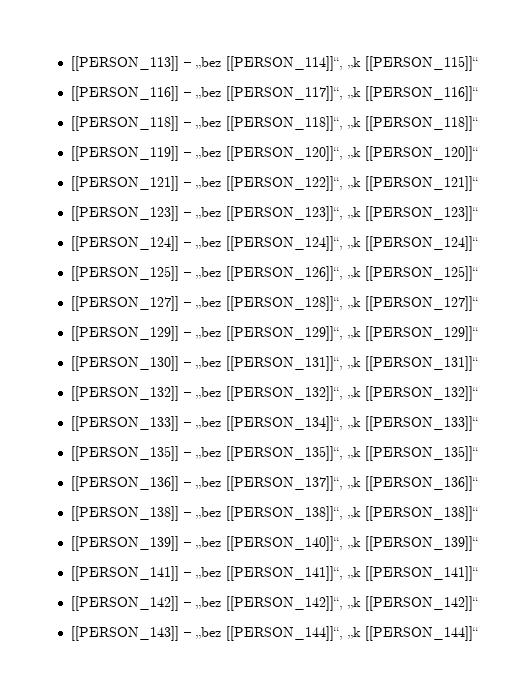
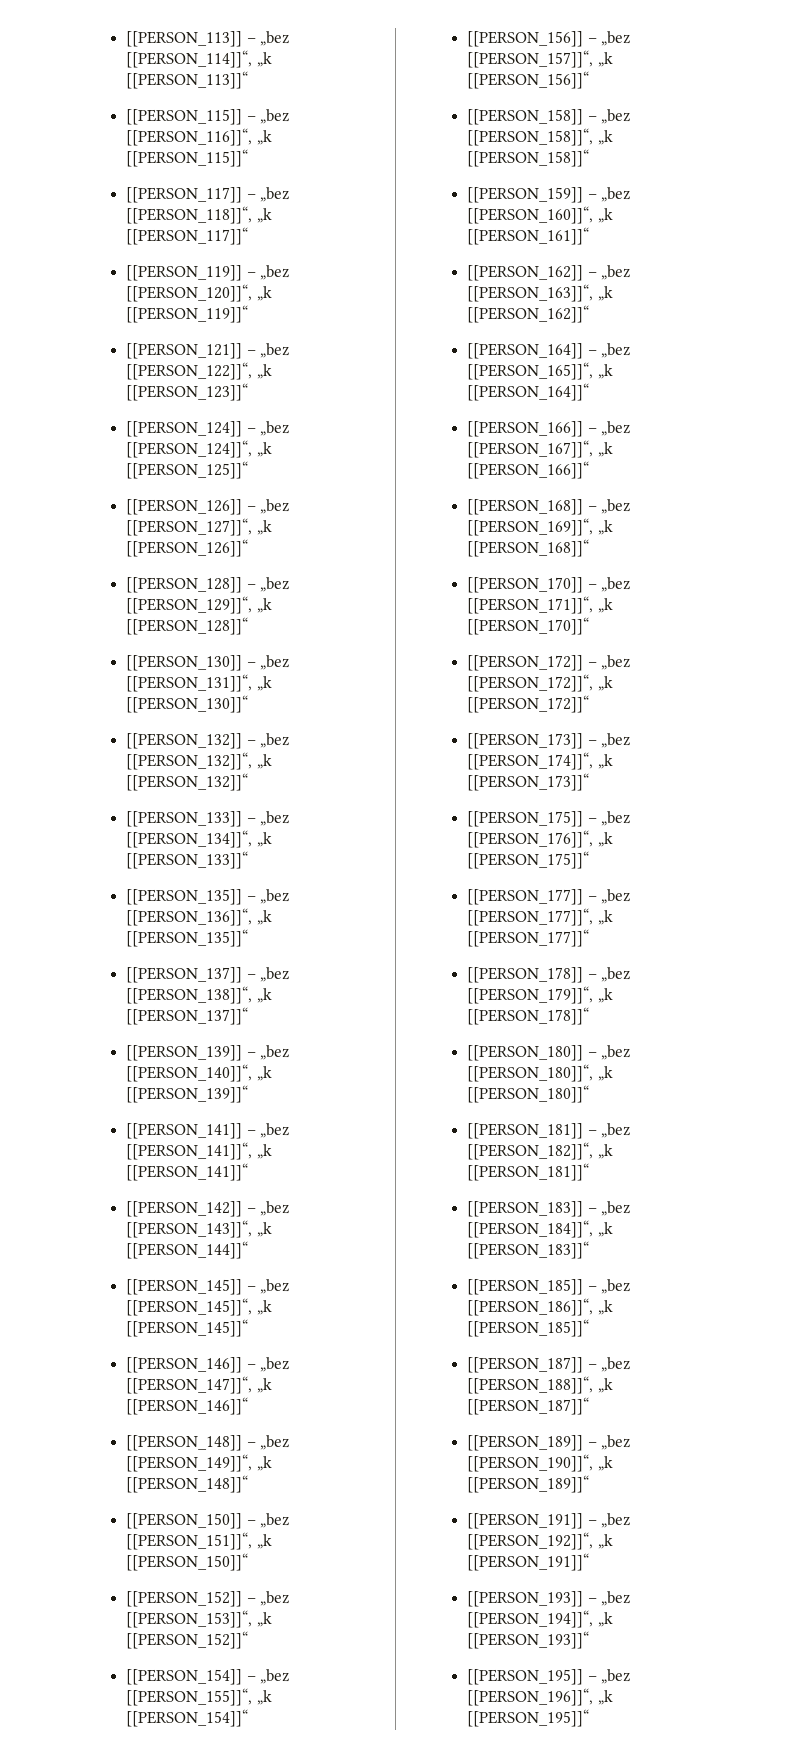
- [[PERSON_113]] – „bez [[PERSON_114]]“, „k [[PERSON_115]]“
- [[PERSON_116]] – „bez [[PERSON_117]]“, „k [[PERSON_116]]“
- [[PERSON_118]] – „bez [[PERSON_118]]“, „k [[PERSON_118]]“
+ [[PERSON_113]] – „bez [[PERSON_114]]“, „k [[PERSON_113]]“
+ [[PERSON_115]] – „bez [[PERSON_116]]“, „k [[PERSON_115]]“
+ [[PERSON_117]] – „bez [[PERSON_118]]“, „k [[PERSON_117]]“
- [[PERSON_119]] – „bez [[PERSON_120]]“, „k [[PERSON_120]]“
+ [[PERSON_119]] – „bez [[PERSON_120]]“, „k [[PERSON_119]]“
- [[PERSON_121]] – „bez [[PERSON_122]]“, „k [[PERSON_121]]“
- [[PERSON_123]] – „bez [[PERSON_123]]“, „k [[PERSON_123]]“
+ [[PERSON_121]] – „bez [[PERSON_122]]“, „k [[PERSON_123]]“
- [[PERSON_124]] – „bez [[PERSON_124]]“, „k [[PERSON_124]]“
- [[PERSON_125]] – „bez [[PERSON_126]]“, „k [[PERSON_125]]“
- [[PERSON_127]] – „bez [[PERSON_128]]“, „k [[PERSON_127]]“
- [[PERSON_129]] – „bez [[PERSON_129]]“, „k [[PERSON_129]]“
+ [[PERSON_124]] – „bez [[PERSON_124]]“, „k [[PERSON_125]]“
+ [[PERSON_126]] – „bez [[PERSON_127]]“, „k [[PERSON_126]]“
+ [[PERSON_128]] – „bez [[PERSON_129]]“, „k [[PERSON_128]]“
- [[PERSON_130]] – „bez [[PERSON_131]]“, „k [[PERSON_131]]“
+ [[PERSON_130]] – „bez [[PERSON_131]]“, „k [[PERSON_130]]“
- [[PERSON_135]] – „bez [[PERSON_135]]“, „k [[PERSON_135]]“
+ [[PERSON_135]] – „bez [[PERSON_136]]“, „k [[PERSON_135]]“
- [[PERSON_136]] – „bez [[PERSON_137]]“, „k [[PERSON_136]]“
- [[PERSON_138]] – „bez [[PERSON_138]]“, „k [[PERSON_138]]“
+ [[PERSON_137]] – „bez [[PERSON_138]]“, „k [[PERSON_137]]“
- [[PERSON_142]] – „bez [[PERSON_142]]“, „k [[PERSON_142]]“
- [[PERSON_143]] – „bez [[PERSON_144]]“, „k [[PERSON_144]]“
+ [[PERSON_142]] – „bez [[PERSON_143]]“, „k [[PERSON_144]]“
+ [[PERSON_145]] – „bez [[PERSON_145]]“, „k [[PERSON_145]]“
+ [[PERSON_146]] – „bez [[PERSON_147]]“, „k [[PERSON_146]]“
+ [[PERSON_148]] – „bez [[PERSON_149]]“, „k [[PERSON_148]]“
+ [[PERSON_150]] – „bez [[PERSON_151]]“, „k [[PERSON_150]]“
+ [[PERSON_152]] – „bez [[PERSON_153]]“, „k [[PERSON_152]]“
+ [[PERSON_154]] – „bez [[PERSON_155]]“, „k [[PERSON_154]]“
+ [[PERSON_156]] – „bez [[PERSON_157]]“, „k [[PERSON_156]]“
+ [[PERSON_158]] – „bez [[PERSON_158]]“, „k [[PERSON_158]]“
+ [[PERSON_159]] – „bez [[PERSON_160]]“, „k [[PERSON_161]]“
+ [[PERSON_162]] – „bez [[PERSON_163]]“, „k [[PERSON_162]]“
+ [[PERSON_164]] – „bez [[PERSON_165]]“, „k [[PERSON_164]]“
+ [[PERSON_166]] – „bez [[PERSON_167]]“, „k [[PERSON_166]]“
+ [[PERSON_168]] – „bez [[PERSON_169]]“, „k [[PERSON_168]]“
+ [[PERSON_170]] – „bez [[PERSON_171]]“, „k [[PERSON_170]]“
+ [[PERSON_172]] – „bez [[PERSON_172]]“, „k [[PERSON_172]]“
+ [[PERSON_173]] – „bez [[PERSON_174]]“, „k [[PERSON_173]]“
+ [[PERSON_175]] – „bez [[PERSON_176]]“, „k [[PERSON_175]]“
+ [[PERSON_177]] – „bez [[PERSON_177]]“, „k [[PERSON_177]]“
+ [[PERSON_178]] – „bez [[PERSON_179]]“, „k [[PERSON_178]]“
+ [[PERSON_180]] – „bez [[PERSON_180]]“, „k [[PERSON_180]]“
+ [[PERSON_181]] – „bez [[PERSON_182]]“, „k [[PERSON_181]]“
+ [[PERSON_183]] – „bez [[PERSON_184]]“, „k [[PERSON_183]]“
+ [[PERSON_185]] – „bez [[PERSON_186]]“, „k [[PERSON_185]]“
+ [[PERSON_187]] – „bez [[PERSON_188]]“, „k [[PERSON_187]]“
+ [[PERSON_189]] – „bez [[PERSON_190]]“, „k [[PERSON_189]]“
+ [[PERSON_191]] – „bez [[PERSON_192]]“, „k [[PERSON_191]]“
+ [[PERSON_193]] – „bez [[PERSON_194]]“, „k [[PERSON_193]]“
+ [[PERSON_195]] – „bez [[PERSON_196]]“, „k [[PERSON_195]]“

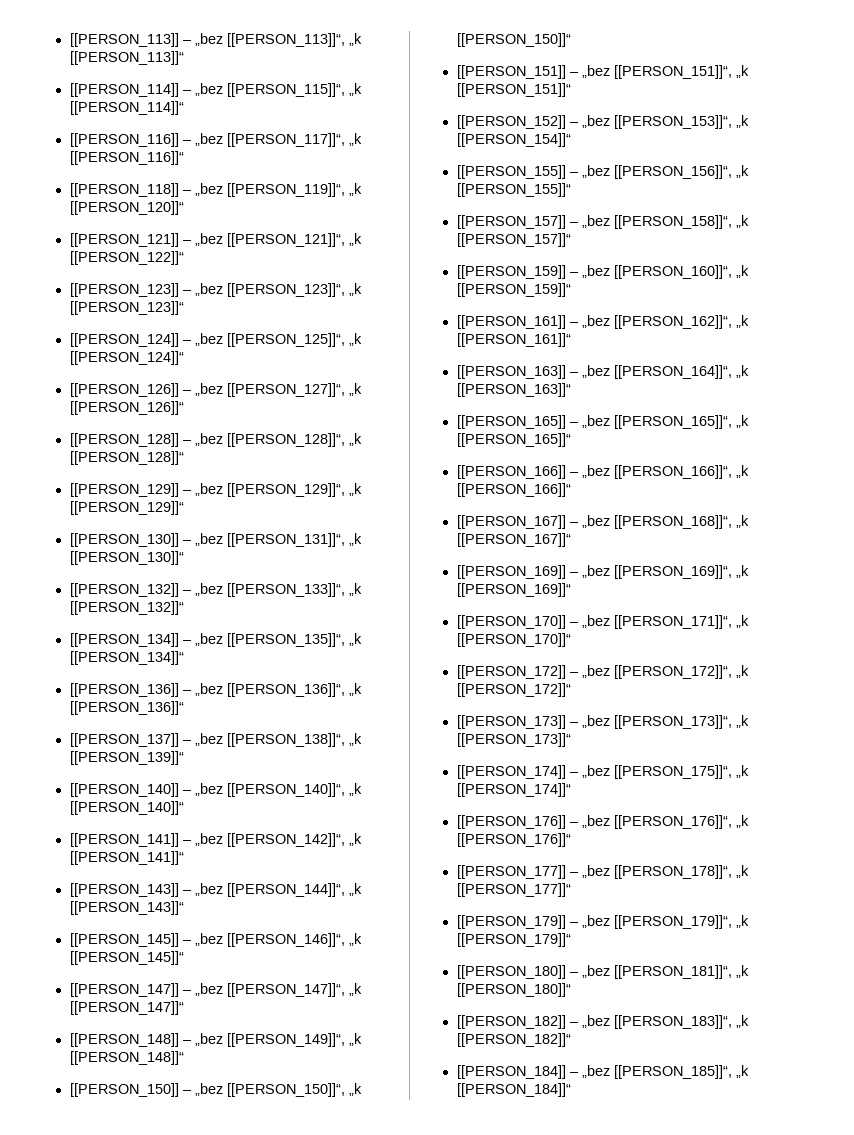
- [[PERSON_113]] – „bez [[PERSON_114]]“, „k [[PERSON_113]]“
+ [[PERSON_113]] – „bez [[PERSON_113]]“, „k [[PERSON_113]]“
- [[PERSON_115]] – „bez [[PERSON_116]]“, „k [[PERSON_115]]“
- [[PERSON_117]] – „bez [[PERSON_118]]“, „k [[PERSON_117]]“
- [[PERSON_119]] – „bez [[PERSON_120]]“, „k [[PERSON_119]]“
- [[PERSON_121]] – „bez [[PERSON_122]]“, „k [[PERSON_123]]“
+ [[PERSON_114]] – „bez [[PERSON_115]]“, „k [[PERSON_114]]“
+ [[PERSON_116]] – „bez [[PERSON_117]]“, „k [[PERSON_116]]“
+ [[PERSON_118]] – „bez [[PERSON_119]]“, „k [[PERSON_120]]“
+ [[PERSON_121]] – „bez [[PERSON_121]]“, „k [[PERSON_122]]“
+ [[PERSON_123]] – „bez [[PERSON_123]]“, „k [[PERSON_123]]“
- [[PERSON_124]] – „bez [[PERSON_124]]“, „k [[PERSON_125]]“
+ [[PERSON_124]] – „bez [[PERSON_125]]“, „k [[PERSON_124]]“
- [[PERSON_128]] – „bez [[PERSON_129]]“, „k [[PERSON_128]]“
+ [[PERSON_128]] – „bez [[PERSON_128]]“, „k [[PERSON_128]]“
+ [[PERSON_129]] – „bez [[PERSON_129]]“, „k [[PERSON_129]]“
- [[PERSON_132]] – „bez [[PERSON_132]]“, „k [[PERSON_132]]“
+ [[PERSON_132]] – „bez [[PERSON_133]]“, „k [[PERSON_132]]“
- [[PERSON_133]] – „bez [[PERSON_134]]“, „k [[PERSON_133]]“
- [[PERSON_135]] – „bez [[PERSON_136]]“, „k [[PERSON_135]]“
+ [[PERSON_134]] – „bez [[PERSON_135]]“, „k [[PERSON_134]]“
+ [[PERSON_136]] – „bez [[PERSON_136]]“, „k [[PERSON_136]]“
- [[PERSON_137]] – „bez [[PERSON_138]]“, „k [[PERSON_137]]“
- [[PERSON_139]] – „bez [[PERSON_140]]“, „k [[PERSON_139]]“
+ [[PERSON_137]] – „bez [[PERSON_138]]“, „k [[PERSON_139]]“
+ [[PERSON_140]] – „bez [[PERSON_140]]“, „k [[PERSON_140]]“
- [[PERSON_141]] – „bez [[PERSON_141]]“, „k [[PERSON_141]]“
+ [[PERSON_141]] – „bez [[PERSON_142]]“, „k [[PERSON_141]]“
- [[PERSON_142]] – „bez [[PERSON_143]]“, „k [[PERSON_144]]“
+ [[PERSON_143]] – „bez [[PERSON_144]]“, „k [[PERSON_143]]“
- [[PERSON_145]] – „bez [[PERSON_145]]“, „k [[PERSON_145]]“
+ [[PERSON_145]] – „bez [[PERSON_146]]“, „k [[PERSON_145]]“
- [[PERSON_146]] – „bez [[PERSON_147]]“, „k [[PERSON_146]]“
+ [[PERSON_147]] – „bez [[PERSON_147]]“, „k [[PERSON_147]]“
- [[PERSON_150]] – „bez [[PERSON_151]]“, „k [[PERSON_150]]“
+ [[PERSON_150]] – „bez [[PERSON_150]]“, „k [[PERSON_150]]“
+ [[PERSON_151]] – „bez [[PERSON_151]]“, „k [[PERSON_151]]“
- [[PERSON_152]] – „bez [[PERSON_153]]“, „k [[PERSON_152]]“
- [[PERSON_154]] – „bez [[PERSON_155]]“, „k [[PERSON_154]]“
- [[PERSON_156]] – „bez [[PERSON_157]]“, „k [[PERSON_156]]“
- [[PERSON_158]] – „bez [[PERSON_158]]“, „k [[PERSON_158]]“
+ [[PERSON_152]] – „bez [[PERSON_153]]“, „k [[PERSON_154]]“
+ [[PERSON_155]] – „bez [[PERSON_156]]“, „k [[PERSON_155]]“
+ [[PERSON_157]] – „bez [[PERSON_158]]“, „k [[PERSON_157]]“
- [[PERSON_159]] – „bez [[PERSON_160]]“, „k [[PERSON_161]]“
+ [[PERSON_159]] – „bez [[PERSON_160]]“, „k [[PERSON_159]]“
+ [[PERSON_161]] – „bez [[PERSON_162]]“, „k [[PERSON_161]]“
- [[PERSON_162]] – „bez [[PERSON_163]]“, „k [[PERSON_162]]“
- [[PERSON_164]] – „bez [[PERSON_165]]“, „k [[PERSON_164]]“
+ [[PERSON_163]] – „bez [[PERSON_164]]“, „k [[PERSON_163]]“
+ [[PERSON_165]] – „bez [[PERSON_165]]“, „k [[PERSON_165]]“
- [[PERSON_166]] – „bez [[PERSON_167]]“, „k [[PERSON_166]]“
+ [[PERSON_166]] – „bez [[PERSON_166]]“, „k [[PERSON_166]]“
- [[PERSON_168]] – „bez [[PERSON_169]]“, „k [[PERSON_168]]“
+ [[PERSON_167]] – „bez [[PERSON_168]]“, „k [[PERSON_167]]“
+ [[PERSON_169]] – „bez [[PERSON_169]]“, „k [[PERSON_169]]“
- [[PERSON_173]] – „bez [[PERSON_174]]“, „k [[PERSON_173]]“
+ [[PERSON_173]] – „bez [[PERSON_173]]“, „k [[PERSON_173]]“
- [[PERSON_175]] – „bez [[PERSON_176]]“, „k [[PERSON_175]]“
+ [[PERSON_174]] – „bez [[PERSON_175]]“, „k [[PERSON_174]]“
+ [[PERSON_176]] – „bez [[PERSON_176]]“, „k [[PERSON_176]]“
- [[PERSON_177]] – „bez [[PERSON_177]]“, „k [[PERSON_177]]“
+ [[PERSON_177]] – „bez [[PERSON_178]]“, „k [[PERSON_177]]“
- [[PERSON_178]] – „bez [[PERSON_179]]“, „k [[PERSON_178]]“
+ [[PERSON_179]] – „bez [[PERSON_179]]“, „k [[PERSON_179]]“
- [[PERSON_180]] – „bez [[PERSON_180]]“, „k [[PERSON_180]]“
+ [[PERSON_180]] – „bez [[PERSON_181]]“, „k [[PERSON_180]]“
- [[PERSON_181]] – „bez [[PERSON_182]]“, „k [[PERSON_181]]“
- [[PERSON_183]] – „bez [[PERSON_184]]“, „k [[PERSON_183]]“
- [[PERSON_185]] – „bez [[PERSON_186]]“, „k [[PERSON_185]]“
- [[PERSON_187]] – „bez [[PERSON_188]]“, „k [[PERSON_187]]“
- [[PERSON_189]] – „bez [[PERSON_190]]“, „k [[PERSON_189]]“
- [[PERSON_191]] – „bez [[PERSON_192]]“, „k [[PERSON_191]]“
- [[PERSON_193]] – „bez [[PERSON_194]]“, „k [[PERSON_193]]“
- [[PERSON_195]] – „bez [[PERSON_196]]“, „k [[PERSON_195]]“
+ [[PERSON_182]] – „bez [[PERSON_183]]“, „k [[PERSON_182]]“
+ [[PERSON_184]] – „bez [[PERSON_185]]“, „k [[PERSON_184]]“

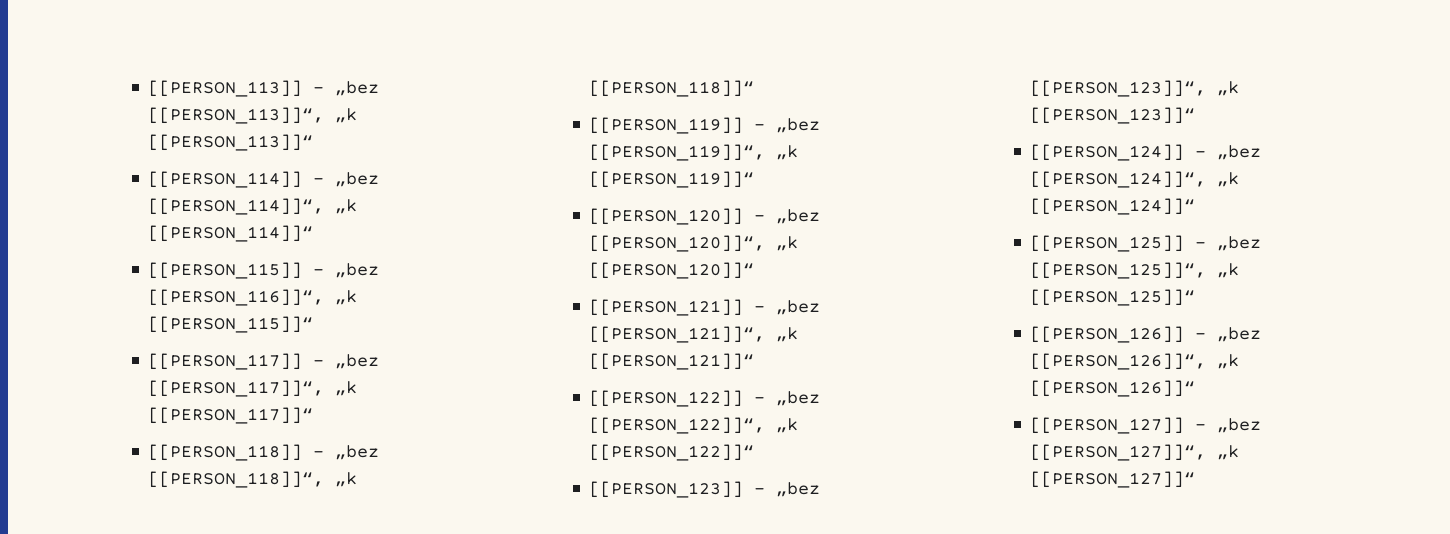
- [[PERSON_114]] – „bez [[PERSON_115]]“, „k [[PERSON_114]]“
+ [[PERSON_114]] – „bez [[PERSON_114]]“, „k [[PERSON_114]]“
- [[PERSON_116]] – „bez [[PERSON_117]]“, „k [[PERSON_116]]“
+ [[PERSON_115]] – „bez [[PERSON_116]]“, „k [[PERSON_115]]“
+ [[PERSON_117]] – „bez [[PERSON_117]]“, „k [[PERSON_117]]“
- [[PERSON_118]] – „bez [[PERSON_119]]“, „k [[PERSON_120]]“
+ [[PERSON_118]] – „bez [[PERSON_118]]“, „k [[PERSON_118]]“
+ [[PERSON_119]] – „bez [[PERSON_119]]“, „k [[PERSON_119]]“
+ [[PERSON_120]] – „bez [[PERSON_120]]“, „k [[PERSON_120]]“
- [[PERSON_121]] – „bez [[PERSON_121]]“, „k [[PERSON_122]]“
+ [[PERSON_121]] – „bez [[PERSON_121]]“, „k [[PERSON_121]]“
+ [[PERSON_122]] – „bez [[PERSON_122]]“, „k [[PERSON_122]]“
- [[PERSON_124]] – „bez [[PERSON_125]]“, „k [[PERSON_124]]“
+ [[PERSON_124]] – „bez [[PERSON_124]]“, „k [[PERSON_124]]“
+ [[PERSON_125]] – „bez [[PERSON_125]]“, „k [[PERSON_125]]“
- [[PERSON_126]] – „bez [[PERSON_127]]“, „k [[PERSON_126]]“
+ [[PERSON_126]] – „bez [[PERSON_126]]“, „k [[PERSON_126]]“
- [[PERSON_128]] – „bez [[PERSON_128]]“, „k [[PERSON_128]]“
- [[PERSON_129]] – „bez [[PERSON_129]]“, „k [[PERSON_129]]“
- [[PERSON_130]] – „bez [[PERSON_131]]“, „k [[PERSON_130]]“
- [[PERSON_132]] – „bez [[PERSON_133]]“, „k [[PERSON_132]]“
- [[PERSON_134]] – „bez [[PERSON_135]]“, „k [[PERSON_134]]“
- [[PERSON_136]] – „bez [[PERSON_136]]“, „k [[PERSON_136]]“
- [[PERSON_137]] – „bez [[PERSON_138]]“, „k [[PERSON_139]]“
- [[PERSON_140]] – „bez [[PERSON_140]]“, „k [[PERSON_140]]“
- [[PERSON_141]] – „bez [[PERSON_142]]“, „k [[PERSON_141]]“
- [[PERSON_143]] – „bez [[PERSON_144]]“, „k [[PERSON_143]]“
- [[PERSON_145]] – „bez [[PERSON_146]]“, „k [[PERSON_145]]“
- [[PERSON_147]] – „bez [[PERSON_147]]“, „k [[PERSON_147]]“
- [[PERSON_148]] – „bez [[PERSON_149]]“, „k [[PERSON_148]]“
- [[PERSON_150]] – „bez [[PERSON_150]]“, „k [[PERSON_150]]“
- [[PERSON_151]] – „bez [[PERSON_151]]“, „k [[PERSON_151]]“
- [[PERSON_152]] – „bez [[PERSON_153]]“, „k [[PERSON_154]]“
- [[PERSON_155]] – „bez [[PERSON_156]]“, „k [[PERSON_155]]“
- [[PERSON_157]] – „bez [[PERSON_158]]“, „k [[PERSON_157]]“
- [[PERSON_159]] – „bez [[PERSON_160]]“, „k [[PERSON_159]]“
- [[PERSON_161]] – „bez [[PERSON_162]]“, „k [[PERSON_161]]“
- [[PERSON_163]] – „bez [[PERSON_164]]“, „k [[PERSON_163]]“
- [[PERSON_165]] – „bez [[PERSON_165]]“, „k [[PERSON_165]]“
- [[PERSON_166]] – „bez [[PERSON_166]]“, „k [[PERSON_166]]“
- [[PERSON_167]] – „bez [[PERSON_168]]“, „k [[PERSON_167]]“
- [[PERSON_169]] – „bez [[PERSON_169]]“, „k [[PERSON_169]]“
- [[PERSON_170]] – „bez [[PERSON_171]]“, „k [[PERSON_170]]“
- [[PERSON_172]] – „bez [[PERSON_172]]“, „k [[PERSON_172]]“
- [[PERSON_173]] – „bez [[PERSON_173]]“, „k [[PERSON_173]]“
- [[PERSON_174]] – „bez [[PERSON_175]]“, „k [[PERSON_174]]“
- [[PERSON_176]] – „bez [[PERSON_176]]“, „k [[PERSON_176]]“
- [[PERSON_177]] – „bez [[PERSON_178]]“, „k [[PERSON_177]]“
- [[PERSON_179]] – „bez [[PERSON_179]]“, „k [[PERSON_179]]“
- [[PERSON_180]] – „bez [[PERSON_181]]“, „k [[PERSON_180]]“
- [[PERSON_182]] – „bez [[PERSON_183]]“, „k [[PERSON_182]]“
- [[PERSON_184]] – „bez [[PERSON_185]]“, „k [[PERSON_184]]“
+ [[PERSON_127]] – „bez [[PERSON_127]]“, „k [[PERSON_127]]“

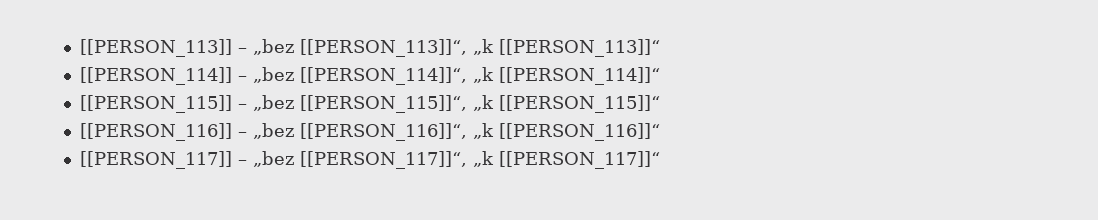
- [[PERSON_115]] – „bez [[PERSON_116]]“, „k [[PERSON_115]]“
+ [[PERSON_115]] – „bez [[PERSON_115]]“, „k [[PERSON_115]]“
+ [[PERSON_116]] – „bez [[PERSON_116]]“, „k [[PERSON_116]]“
- [[PERSON_118]] – „bez [[PERSON_118]]“, „k [[PERSON_118]]“
- [[PERSON_119]] – „bez [[PERSON_119]]“, „k [[PERSON_119]]“
- [[PERSON_120]] – „bez [[PERSON_120]]“, „k [[PERSON_120]]“
- [[PERSON_121]] – „bez [[PERSON_121]]“, „k [[PERSON_121]]“
- [[PERSON_122]] – „bez [[PERSON_122]]“, „k [[PERSON_122]]“
- [[PERSON_123]] – „bez [[PERSON_123]]“, „k [[PERSON_123]]“
- [[PERSON_124]] – „bez [[PERSON_124]]“, „k [[PERSON_124]]“
- [[PERSON_125]] – „bez [[PERSON_125]]“, „k [[PERSON_125]]“
- [[PERSON_126]] – „bez [[PERSON_126]]“, „k [[PERSON_126]]“
- [[PERSON_127]] – „bez [[PERSON_127]]“, „k [[PERSON_127]]“

